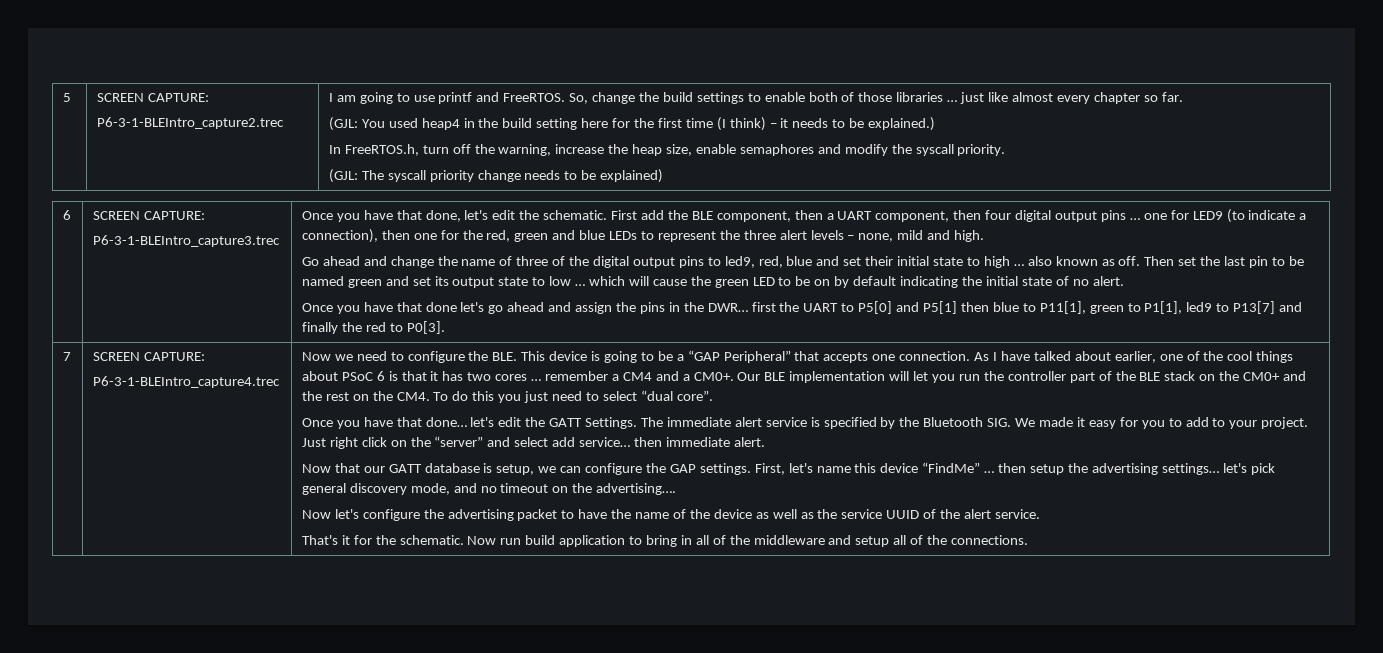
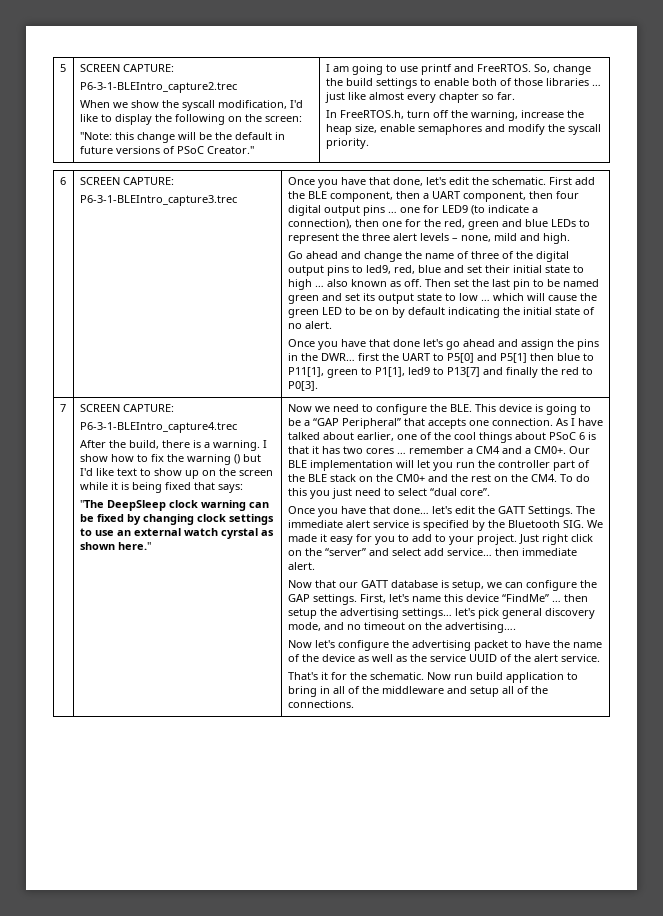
+ When we show the syscall modification, I'd like to display the following on the screen:
+ "Note: this change will be the default in future versions of PSoC Creator."
- (GJL: You used heap4 in the build setting here for the first time (I think) – it needs to be explained.)
- (GJL: The syscall priority change needs to be explained)
+ After the build, there is a warning. I show how to fix the warning () but I'd like text to show up on the screen while it is being fixed that says:
+ "The DeepSleep clock warning can be fixed by changing clock settings to use an external watch cyrstal as shown here."

